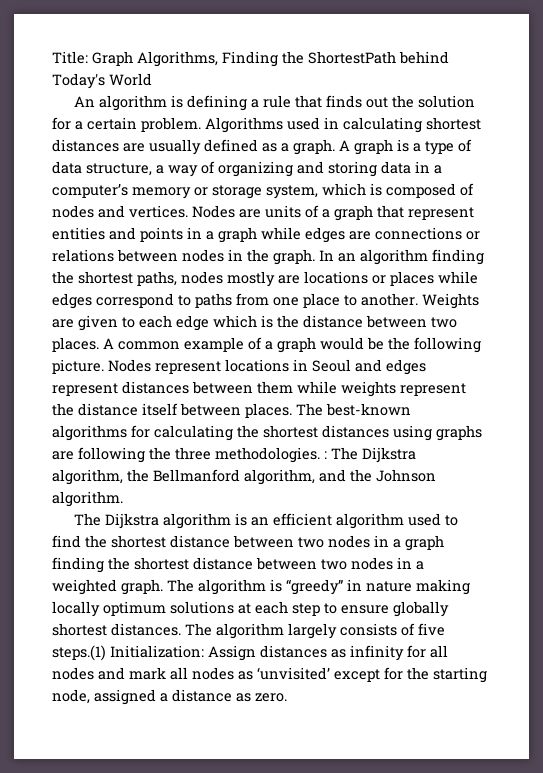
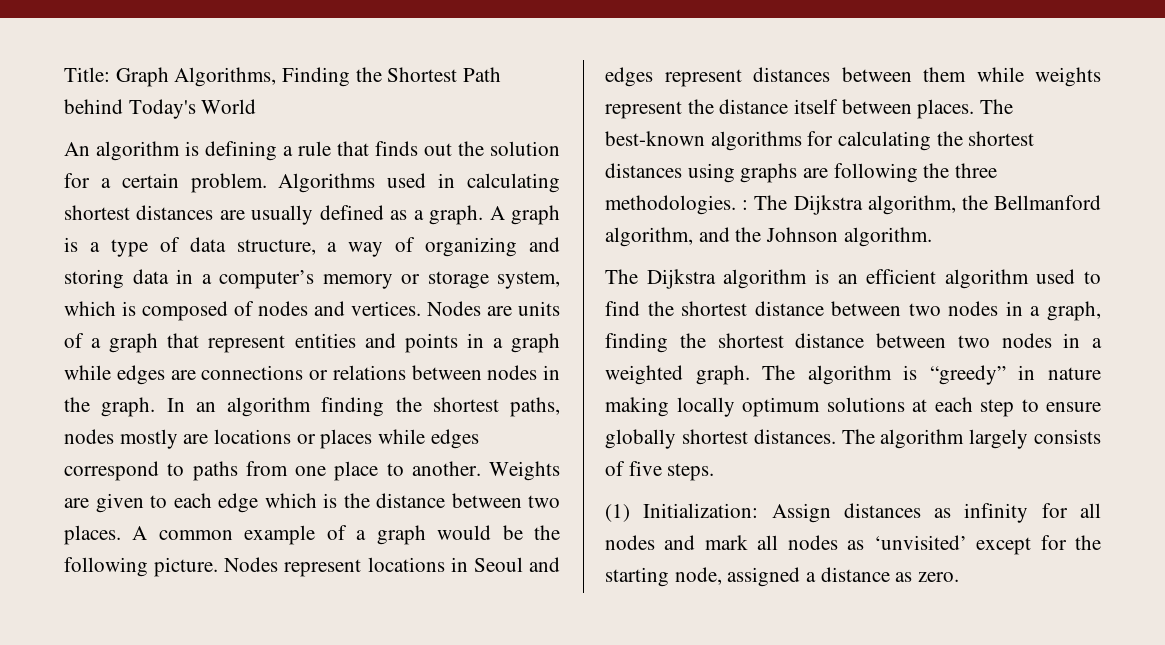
- Title: Graph Algorithms, Finding the ShortestPath behind Today's World
+ Title: Graph Algorithms, Finding the Shortest Path behind Today's World
- The Dijkstra algorithm is an efficient algorithm used to find the shortest distance between two nodes in a graph finding the shortest distance between two nodes in a weighted graph.
+ The Dijkstra algorithm is an efficient algorithm used to find the shortest distance between two nodes in a graph, finding the shortest distance between two nodes in a weighted graph.
- The algorithm largely consists of five steps.(1) Initialization: Assign distances as infinity for all nodes and mark all nodes as ‘unvisited’ except for the starting node, assigned a distance as zero.
+ The algorithm largely consists of five steps.
+ (1) Initialization: Assign distances as infinity for all nodes and mark all nodes as ‘unvisited’ except for the starting node, assigned a distance as zero.

